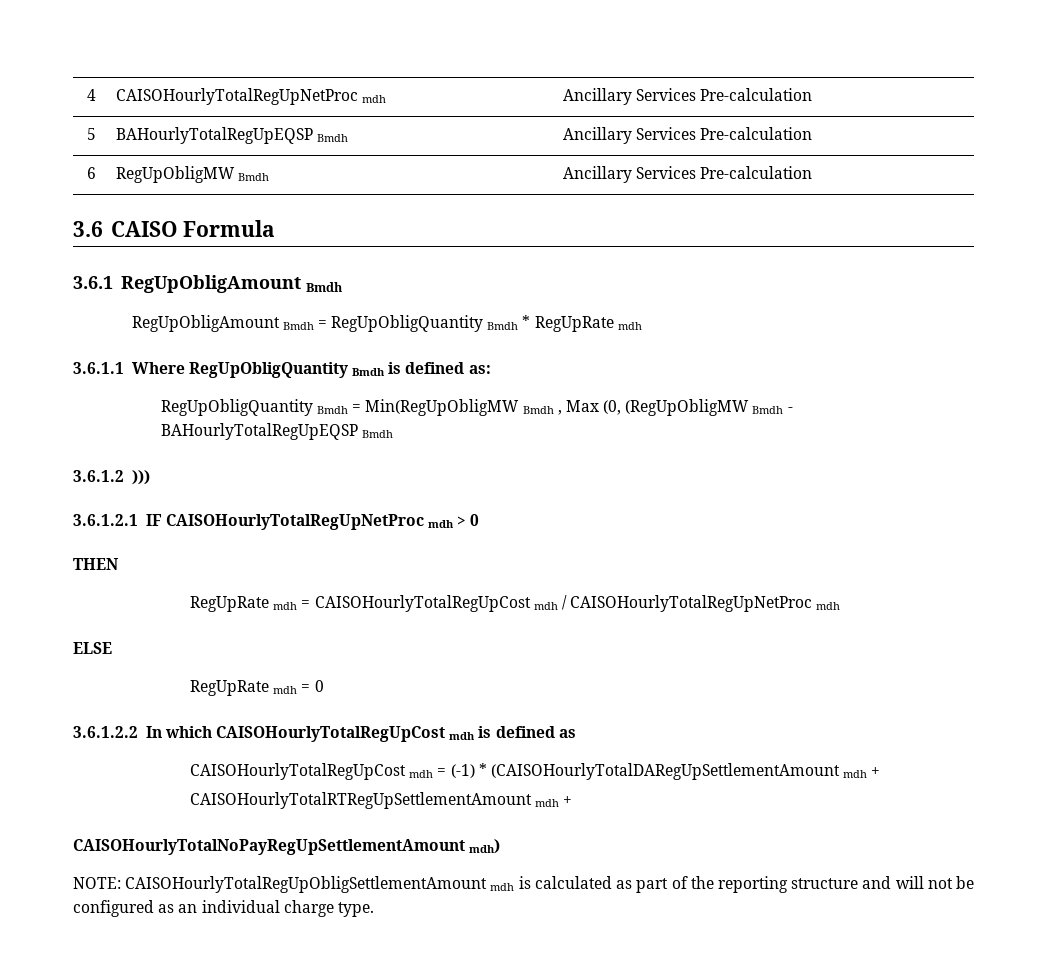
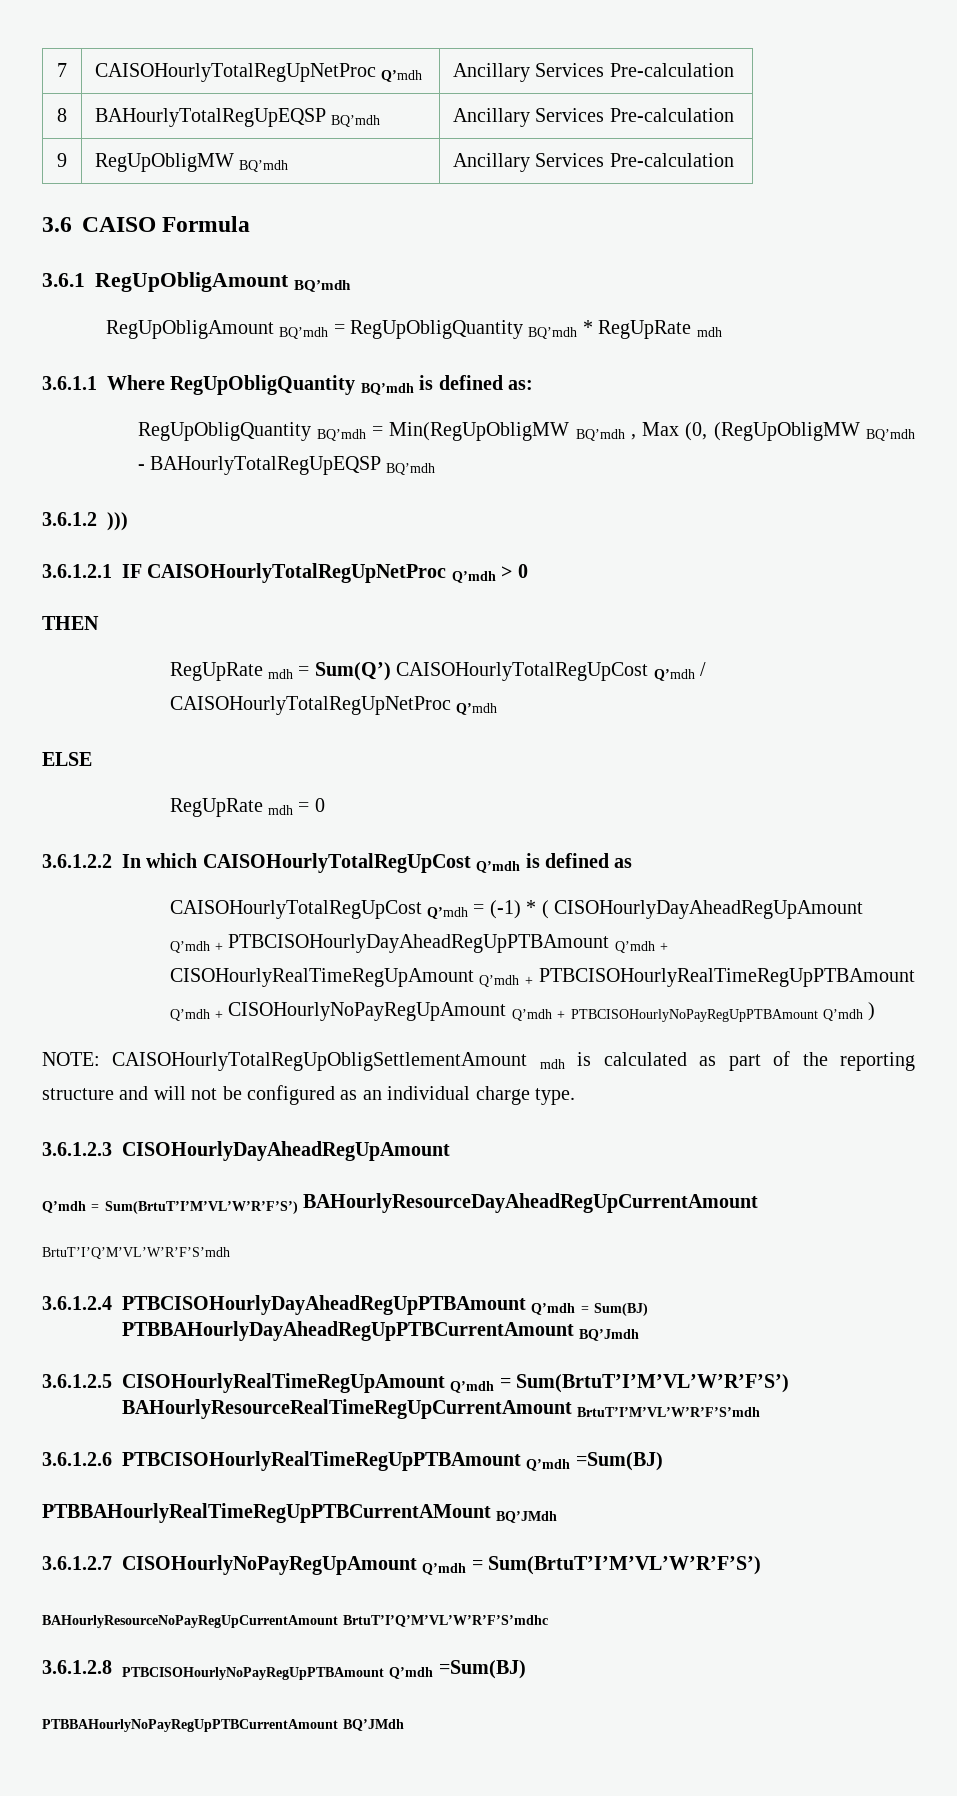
- 4 | CAISOHourlyTotalRegUpNetProc mdh | Ancillary Services Pre-calculation
- 5 | BAHourlyTotalRegUpEQSP Bmdh | Ancillary Services Pre-calculation
- 6 | RegUpObligMW Bmdh | Ancillary Services Pre-calculation
+ 7 | CAISOHourlyTotalRegUpNetProc Q’mdh | Ancillary Services Pre-calculation
+ 8 | BAHourlyTotalRegUpEQSP BQ’mdh | Ancillary Services Pre-calculation
+ 9 | RegUpObligMW BQ’mdh | Ancillary Services Pre-calculation
- 3.6.1 RegUpObligAmount Bmdh
- RegUpObligAmount Bmdh = RegUpObligQuantity Bmdh * RegUpRate mdh
+ 3.6.1 RegUpObligAmount BQ’mdh
+ RegUpObligAmount BQ’mdh = RegUpObligQuantity BQ’mdh * RegUpRate mdh
- 3.6.1.1 Where RegUpObligQuantity Bmdh is defined as:
+ 3.6.1.1 Where RegUpObligQuantity BQ’mdh is defined as:
- RegUpObligQuantity Bmdh = Min(RegUpObligMW Bmdh , Max (0, (RegUpObligMW Bmdh - BAHourlyTotalRegUpEQSP Bmdh
+ RegUpObligQuantity BQ’mdh = Min(RegUpObligMW BQ’mdh , Max (0, (RegUpObligMW BQ’mdh - BAHourlyTotalRegUpEQSP BQ’mdh
- 3.6.1.2.1 IF CAISOHourlyTotalRegUpNetProc mdh > 0
+ 3.6.1.2.1 IF CAISOHourlyTotalRegUpNetProc Q’mdh > 0
- RegUpRate mdh = CAISOHourlyTotalRegUpCost mdh / CAISOHourlyTotalRegUpNetProc mdh
+ RegUpRate mdh = Sum(Q’) CAISOHourlyTotalRegUpCost Q’mdh / CAISOHourlyTotalRegUpNetProc Q’mdh
- 3.6.1.2.2 In which CAISOHourlyTotalRegUpCost mdh is defined as
+ 3.6.1.2.2 In which CAISOHourlyTotalRegUpCost Q’mdh is defined as
- CAISOHourlyTotalRegUpCost mdh = (-1) * (CAISOHourlyTotalDARegUpSettlementAmount mdh +
- CAISOHourlyTotalRTRegUpSettlementAmount mdh +
- CAISOHourlyTotalNoPayRegUpSettlementAmount mdh)
+ CAISOHourlyTotalRegUpCost Q’mdh = (-1) * ( CISOHourlyDayAheadRegUpAmount
+ Q’mdh + PTBCISOHourlyDayAheadRegUpPTBAmount Q’mdh + CISOHourlyRealTimeRegUpAmount Q’mdh + PTBCISOHourlyRealTimeRegUpPTBAmount Q’mdh + CISOHourlyNoPayRegUpAmount Q’mdh + PTBCISOHourlyNoPayRegUpPTBAmount Q’mdh )
+ 3.6.1.2.3 CISOHourlyDayAheadRegUpAmount
+ Q’mdh = Sum(BrtuT’I’M’VL’W’R’F’S’) BAHourlyResourceDayAheadRegUpCurrentAmount
+ BrtuT’I’Q’M’VL’W’R’F’S’mdh
+ 3.6.1.2.4 PTBCISOHourlyDayAheadRegUpPTBAmount Q’mdh = Sum(BJ) PTBBAHourlyDayAheadRegUpPTBCurrentAmount BQ’Jmdh
+ 3.6.1.2.5 CISOHourlyRealTimeRegUpAmount Q’mdh = Sum(BrtuT’I’M’VL’W’R’F’S’) BAHourlyResourceRealTimeRegUpCurrentAmount BrtuT’I’M’VL’W’R’F’S’mdh
+ 3.6.1.2.6 PTBCISOHourlyRealTimeRegUpPTBAmount Q’mdh =Sum(BJ)
+ PTBBAHourlyRealTimeRegUpPTBCurrentAMount BQ’JMdh
+ 3.6.1.2.7 CISOHourlyNoPayRegUpAmount Q’mdh = Sum(BrtuT’I’M’VL’W’R’F’S’)
+ BAHourlyResourceNoPayRegUpCurrentAmount BrtuT’I’Q’M’VL’W’R’F’S’mdhc
+ 3.6.1.2.8 PTBCISOHourlyNoPayRegUpPTBAmount Q’mdh =Sum(BJ)
+ PTBBAHourlyNoPayRegUpPTBCurrentAmount BQ’JMdh

